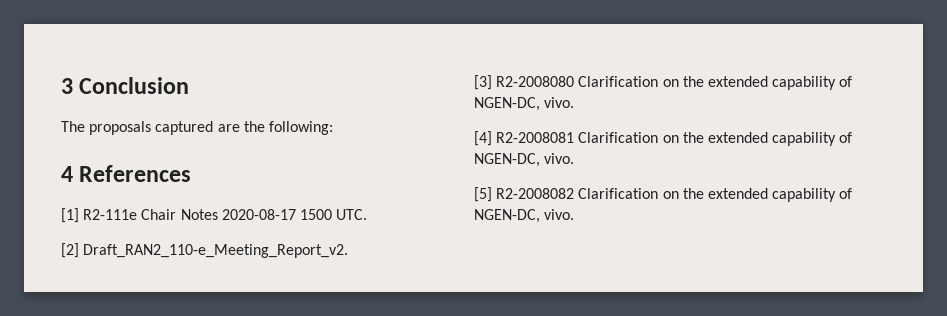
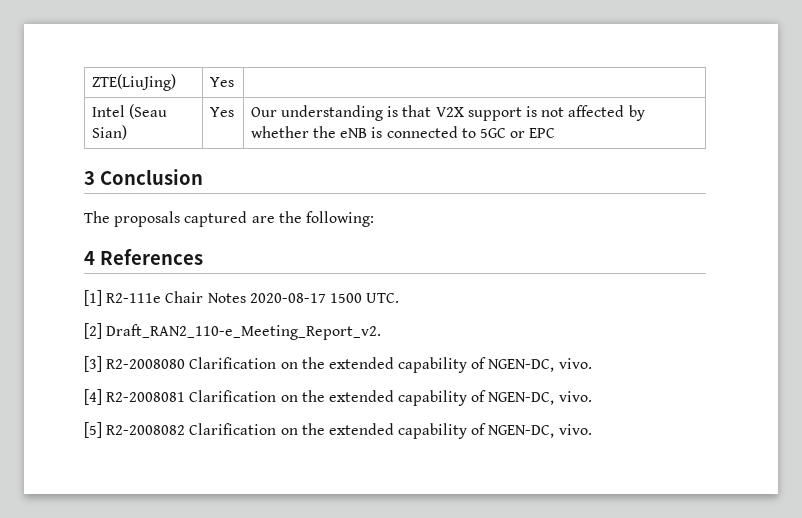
+ ZTE(LiuJing) | Yes |
+ Intel (Seau Sian) | Yes | Our understanding is that V2X support is not affected by whether the eNB is connected to 5GC or EPC

